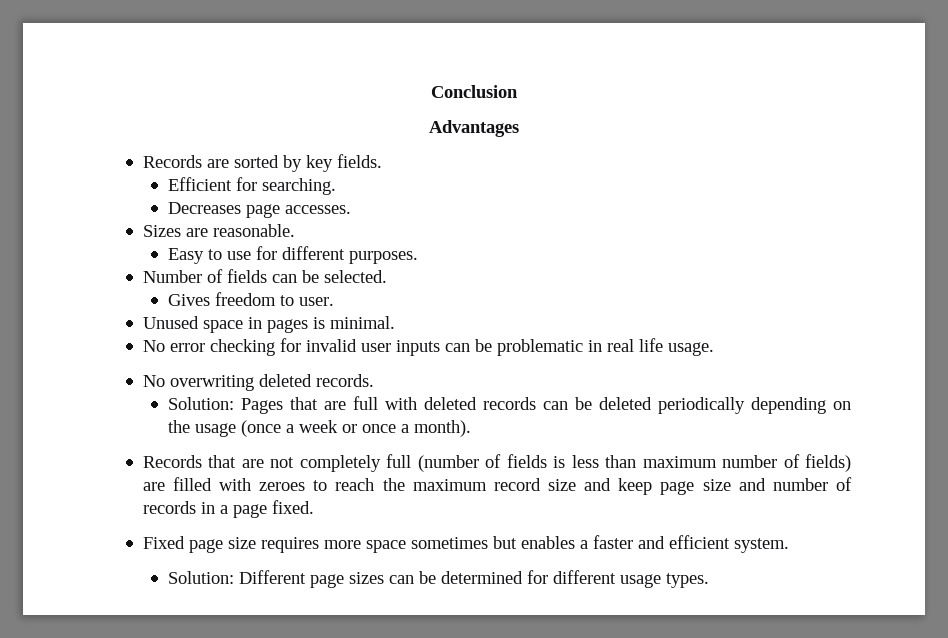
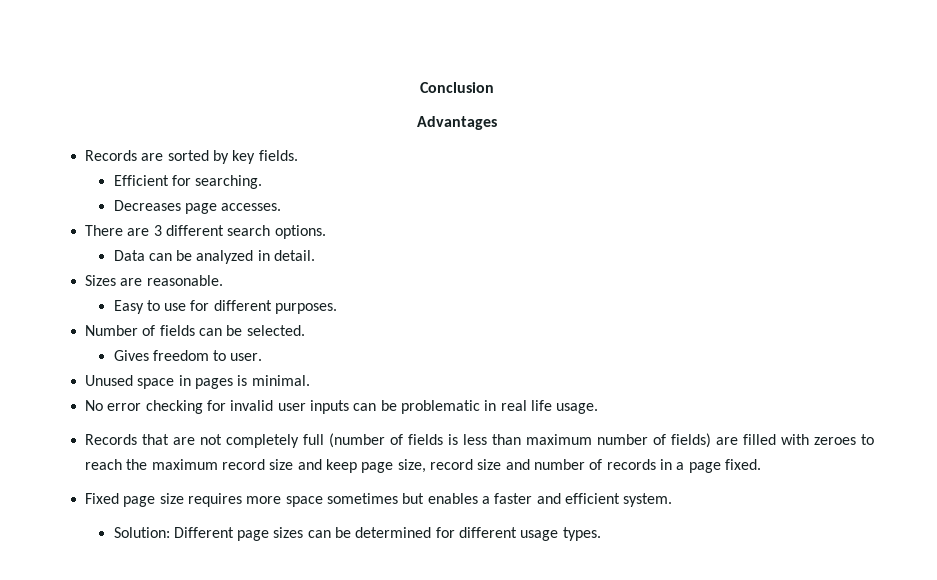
+ There are 3 different search options.
+ Data can be analyzed in detail.
- No overwriting deleted records.
- Solution: Pages that are full with deleted records can be deleted periodically depending on the usage (once a week or once a month).
- Records that are not completely full (number of fields is less than maximum number of fields) are filled with zeroes to reach the maximum record size and keep page size and number of records in a page fixed.
+ Records that are not completely full (number of fields is less than maximum number of fields) are filled with zeroes to reach the maximum record size and keep page size, record size and number of records in a page fixed.

